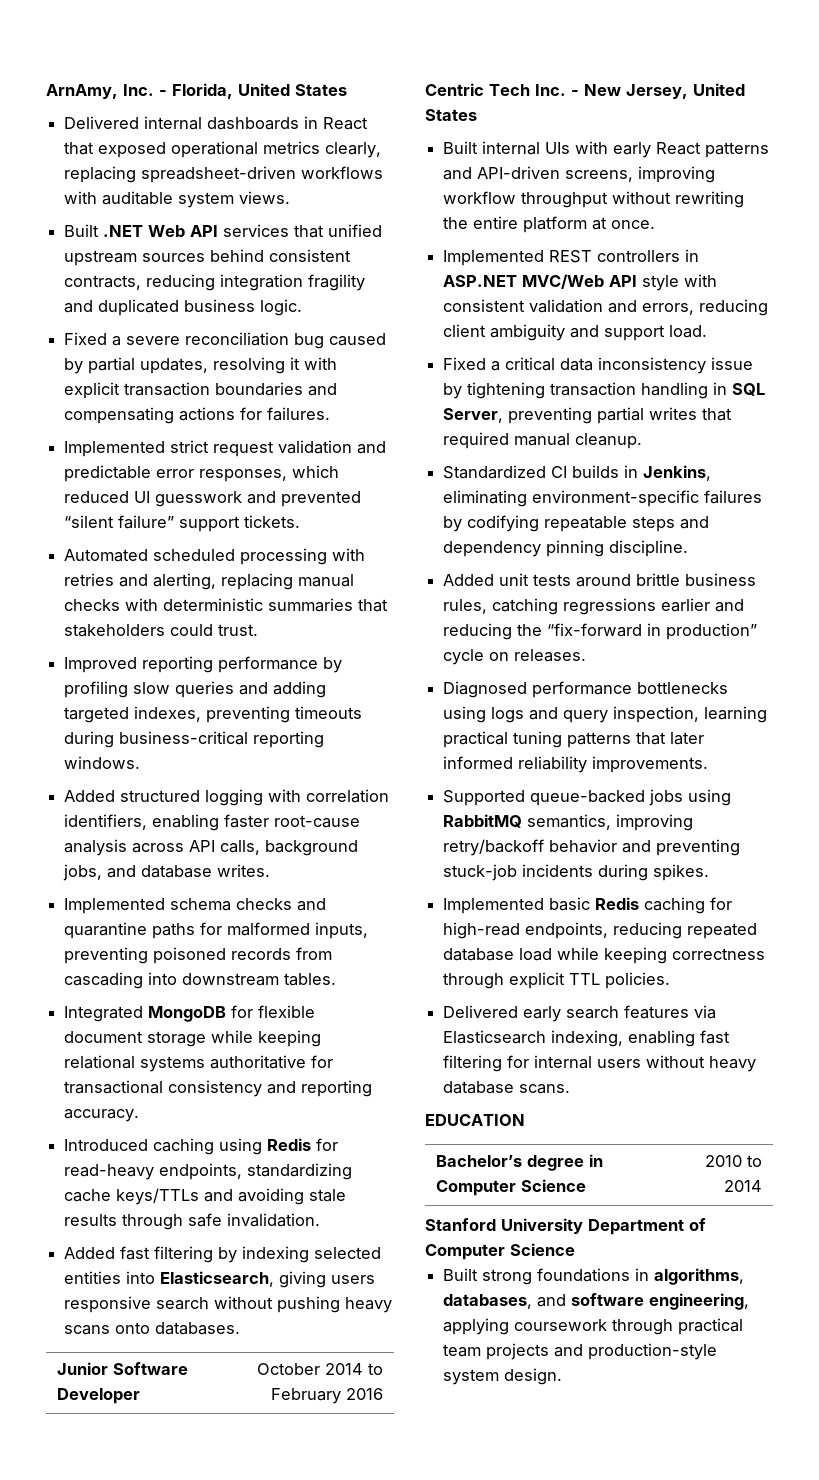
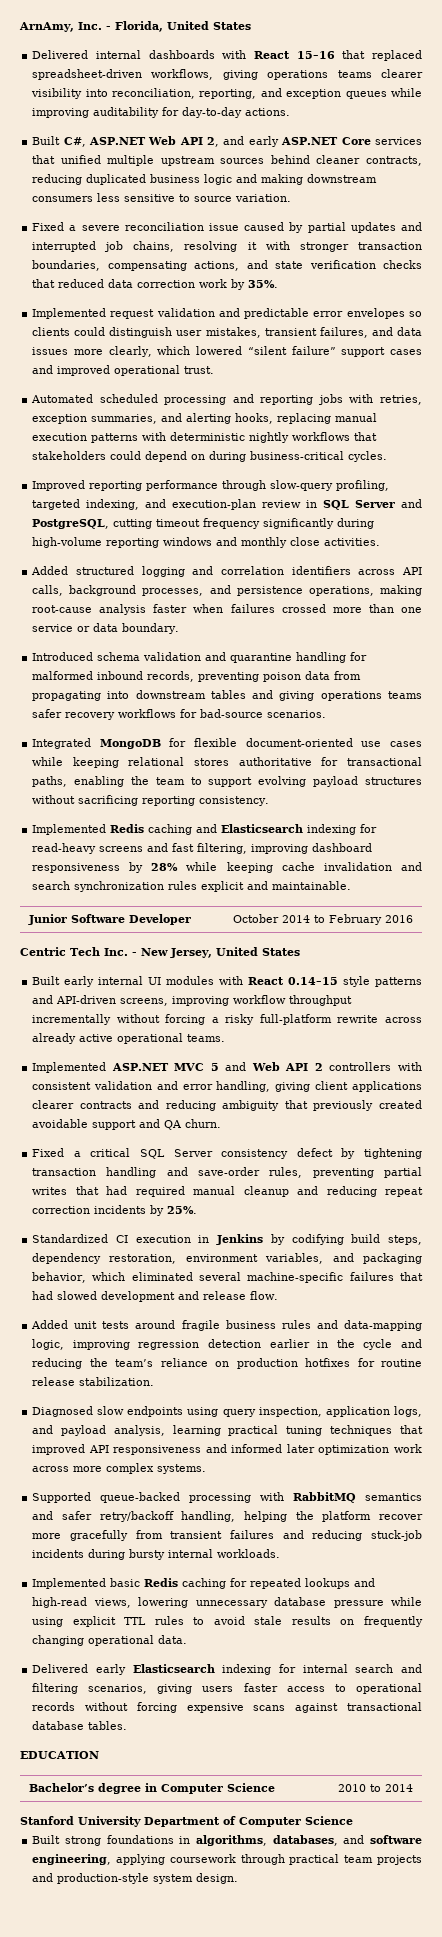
- Delivered internal dashboards in React that exposed operational metrics clearly, replacing spreadsheet-driven workflows with auditable system views.
- Built .NET Web API services that unified upstream sources behind consistent contracts, reducing integration fragility and duplicated business logic.
+ Delivered internal dashboards with React 15–16 that replaced spreadsheet-driven workflows, giving operations teams clearer visibility into reconciliation, reporting, and exception queues while improving auditability for day-to-day actions.
+ Built C#, ASP.NET Web API 2, and early ASP.NET Core services that unified multiple upstream sources behind cleaner contracts, reducing duplicated business logic and making downstream consumers less sensitive to source variation.
- Fixed a severe reconciliation bug caused by partial updates, resolving it with explicit transaction boundaries and compensating actions for failures.
- Implemented strict request validation and predictable error responses, which reduced UI guesswork and prevented “silent failure” support tickets.
- Automated scheduled processing with retries and alerting, replacing manual checks with deterministic summaries that stakeholders could trust.
- Improved reporting performance by profiling slow queries and adding targeted indexes, preventing timeouts during business-critical reporting windows.
- Added structured logging with correlation identifiers, enabling faster root-cause analysis across API calls, background jobs, and database writes.
- Implemented schema checks and quarantine paths for malformed inputs, preventing poisoned records from cascading into downstream tables.
+ Fixed a severe reconciliation issue caused by partial updates and interrupted job chains, resolving it with stronger transaction boundaries, compensating actions, and state verification checks that reduced data correction work by 35%.
+ Implemented request validation and predictable error envelopes so clients could distinguish user mistakes, transient failures, and data issues more clearly, which lowered “silent failure” support cases and improved operational trust.
+ Automated scheduled processing and reporting jobs with retries, exception summaries, and alerting hooks, replacing manual execution patterns with deterministic nightly workflows that stakeholders could depend on during business-critical cycles.
+ Improved reporting performance through slow-query profiling, targeted indexing, and execution-plan review in SQL Server and PostgreSQL, cutting timeout frequency significantly during high-volume reporting windows and monthly close activities.
+ Added structured logging and correlation identifiers across API calls, background processes, and persistence operations, making root-cause analysis faster when failures crossed more than one service or data boundary.
+ Introduced schema validation and quarantine handling for malformed inbound records, preventing poison data from propagating into downstream tables and giving operations teams safer recovery workflows for bad-source scenarios.
- Integrated MongoDB for flexible document storage while keeping relational systems authoritative for transactional consistency and reporting accuracy.
- Introduced caching using Redis for read-heavy endpoints, standardizing cache keys/TTLs and avoiding stale results through safe invalidation.
- Added fast filtering by indexing selected entities into Elasticsearch, giving users responsive search without pushing heavy scans onto databases.
+ Integrated MongoDB for flexible document-oriented use cases while keeping relational stores authoritative for transactional paths, enabling the team to support evolving payload structures without sacrificing reporting consistency.
+ Implemented Redis caching and Elasticsearch indexing for read-heavy screens and fast filtering, improving dashboard responsiveness by 28% while keeping cache invalidation and search synchronization rules explicit and maintainable.
- Built internal UIs with early React patterns and API-driven screens, improving workflow throughput without rewriting the entire platform at once.
- Implemented REST controllers in ASP.NET MVC/Web API style with consistent validation and errors, reducing client ambiguity and support load.
+ Built early internal UI modules with React 0.14–15 style patterns and API-driven screens, improving workflow throughput incrementally without forcing a risky full-platform rewrite across already active operational teams.
+ Implemented ASP.NET MVC 5 and Web API 2 controllers with consistent validation and error handling, giving client applications clearer contracts and reducing ambiguity that previously created avoidable support and QA churn.
- Fixed a critical data inconsistency issue by tightening transaction handling in SQL Server, preventing partial writes that required manual cleanup.
- Standardized CI builds in Jenkins, eliminating environment-specific failures by codifying repeatable steps and dependency pinning discipline.
- Added unit tests around brittle business rules, catching regressions earlier and reducing the “fix-forward in production” cycle on releases.
- Diagnosed performance bottlenecks using logs and query inspection, learning practical tuning patterns that later informed reliability improvements.
- Supported queue-backed jobs using RabbitMQ semantics, improving retry/backoff behavior and preventing stuck-job incidents during spikes.
+ Fixed a critical SQL Server consistency defect by tightening transaction handling and save-order rules, preventing partial writes that had required manual cleanup and reducing repeat correction incidents by 25%.
+ Standardized CI execution in Jenkins by codifying build steps, dependency restoration, environment variables, and packaging behavior, which eliminated several machine-specific failures that had slowed development and release flow.
+ Added unit tests around fragile business rules and data-mapping logic, improving regression detection earlier in the cycle and reducing the team’s reliance on production hotfixes for routine release stabilization.
+ Diagnosed slow endpoints using query inspection, application logs, and payload analysis, learning practical tuning techniques that improved API responsiveness and informed later optimization work across more complex systems.
+ Supported queue-backed processing with RabbitMQ semantics and safer retry/backoff handling, helping the platform recover more gracefully from transient failures and reducing stuck-job incidents during bursty internal workloads.
- Implemented basic Redis caching for high-read endpoints, reducing repeated database load while keeping correctness through explicit TTL policies.
- Delivered early search features via Elasticsearch indexing, enabling fast filtering for internal users without heavy database scans.
+ Implemented basic Redis caching for repeated lookups and high-read views, lowering unnecessary database pressure while using explicit TTL rules to avoid stale results on frequently changing operational data.
+ Delivered early Elasticsearch indexing for internal search and filtering scenarios, giving users faster access to operational records without forcing expensive scans against transactional database tables.

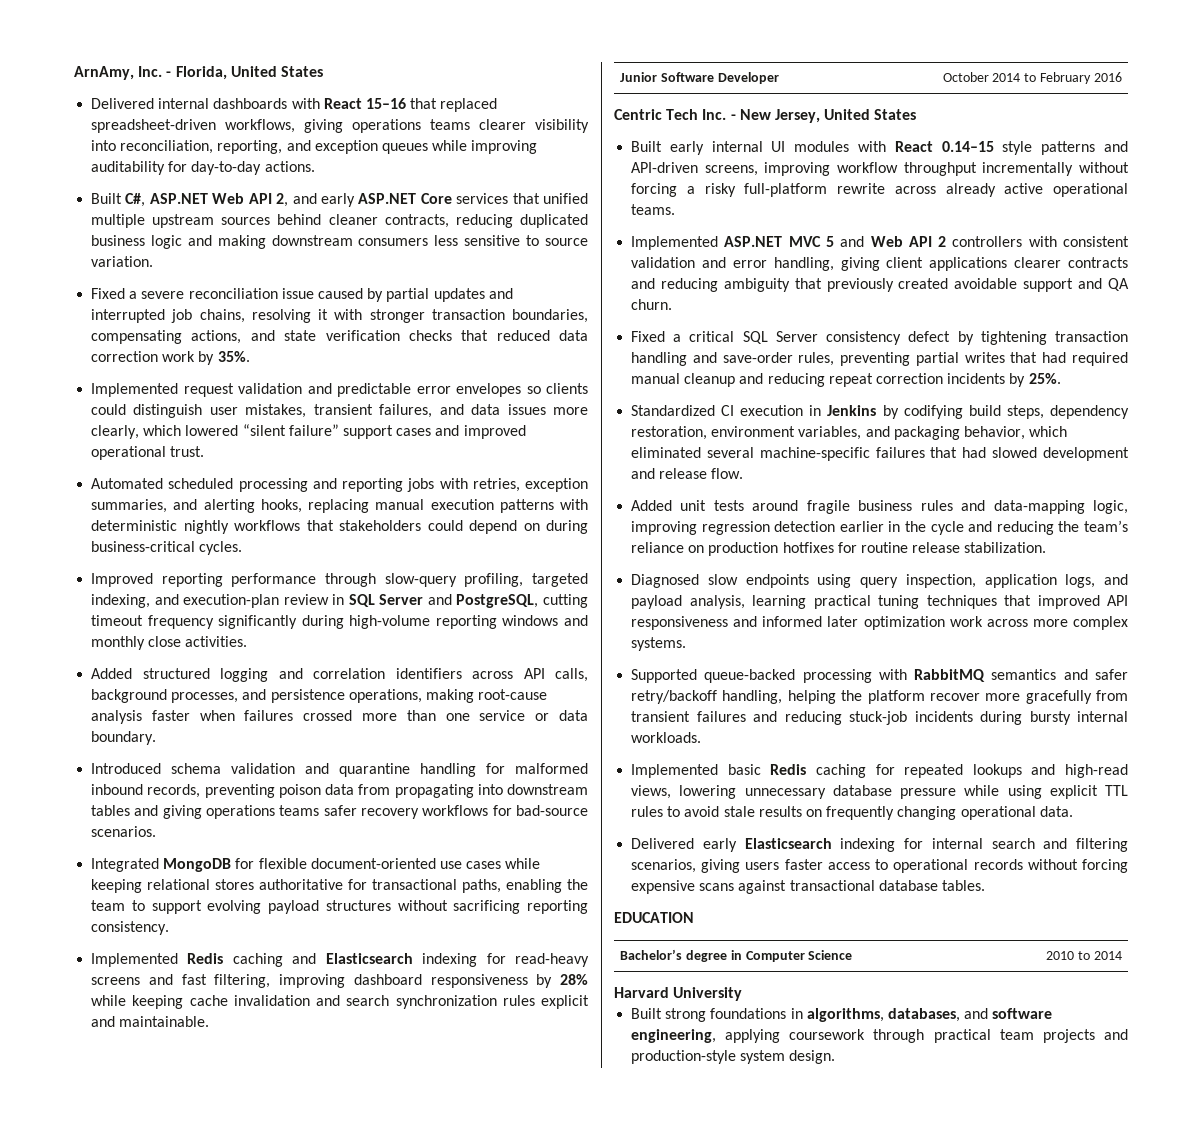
- Stanford University Department of Computer Science
+ Harvard University

